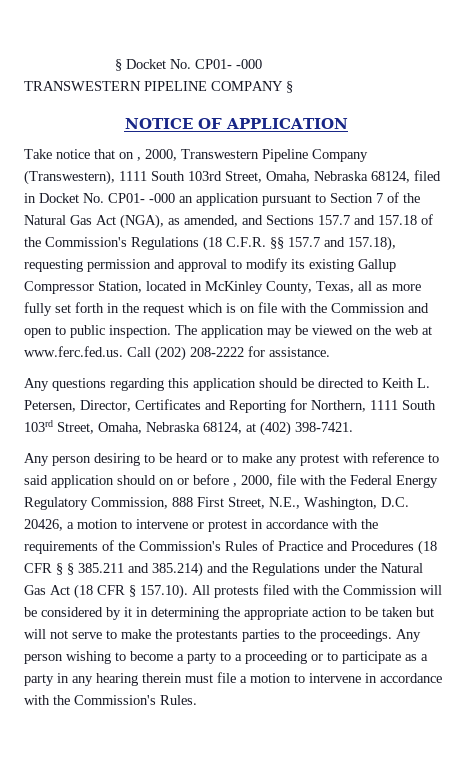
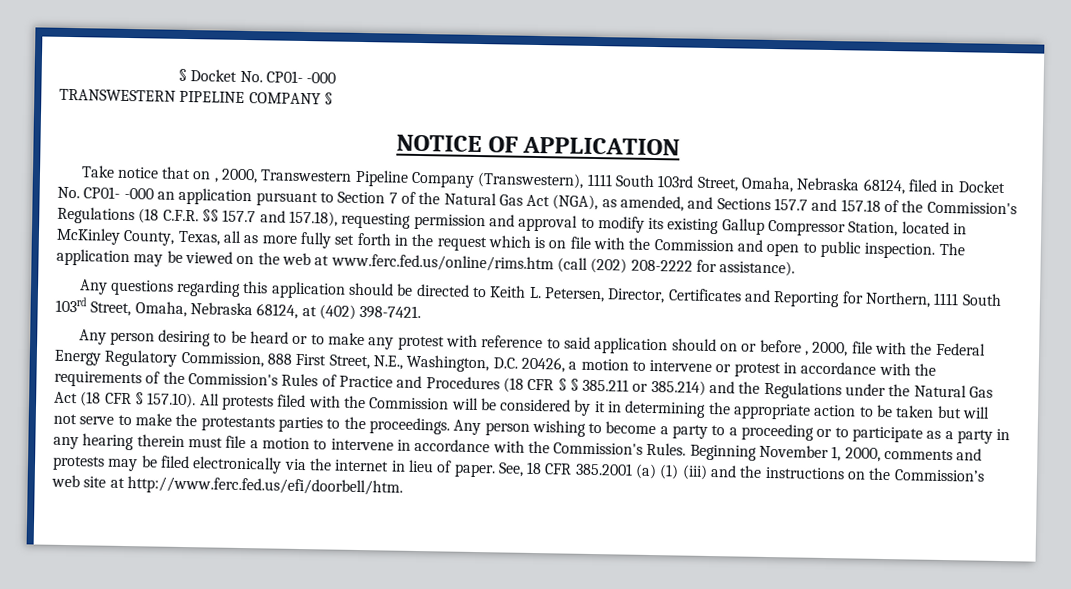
- The application may be viewed on the web at www.ferc.fed.us. Call (202) 208-2222 for assistance.
+ The application may be viewed on the web at www.ferc.fed.us/online/rims.htm (call (202) 208-2222 for assistance).
- Any person desiring to be heard or to make any protest with reference to said application should on or before , 2000, file with the Federal Energy Regulatory Commission, 888 First Street, N.E., Washington, D.C. 20426, a motion to intervene or protest in accordance with the requirements of the Commission's Rules of Practice and Procedures (18 CFR § § 385.211 and 385.214) and the Regulations under the Natural Gas Act (18 CFR § 157.10). All protests filed with the Commission will be considered by it in determining the appropriate action to be taken but will not serve to make the protestants parties to the proceedings.
+ Any person desiring to be heard or to make any protest with reference to said application should on or before , 2000, file with the Federal Energy Regulatory Commission, 888 First Street, N.E., Washington, D.C. 20426, a motion to intervene or protest in accordance with the requirements of the Commission's Rules of Practice and Procedures (18 CFR § § 385.211 or 385.214) and the Regulations under the Natural Gas Act (18 CFR § 157.10). All protests filed with the Commission will be considered by it in determining the appropriate action to be taken but will not serve to make the protestants parties to the proceedings.
+ Beginning November 1, 2000, comments and protests may be filed electronically via the internet in lieu of paper. See, 18 CFR 385.2001 (a) (1) (iii) and the instructions on the Commission’s web site at http://www.ferc.fed.us/efi/doorbell/htm.

